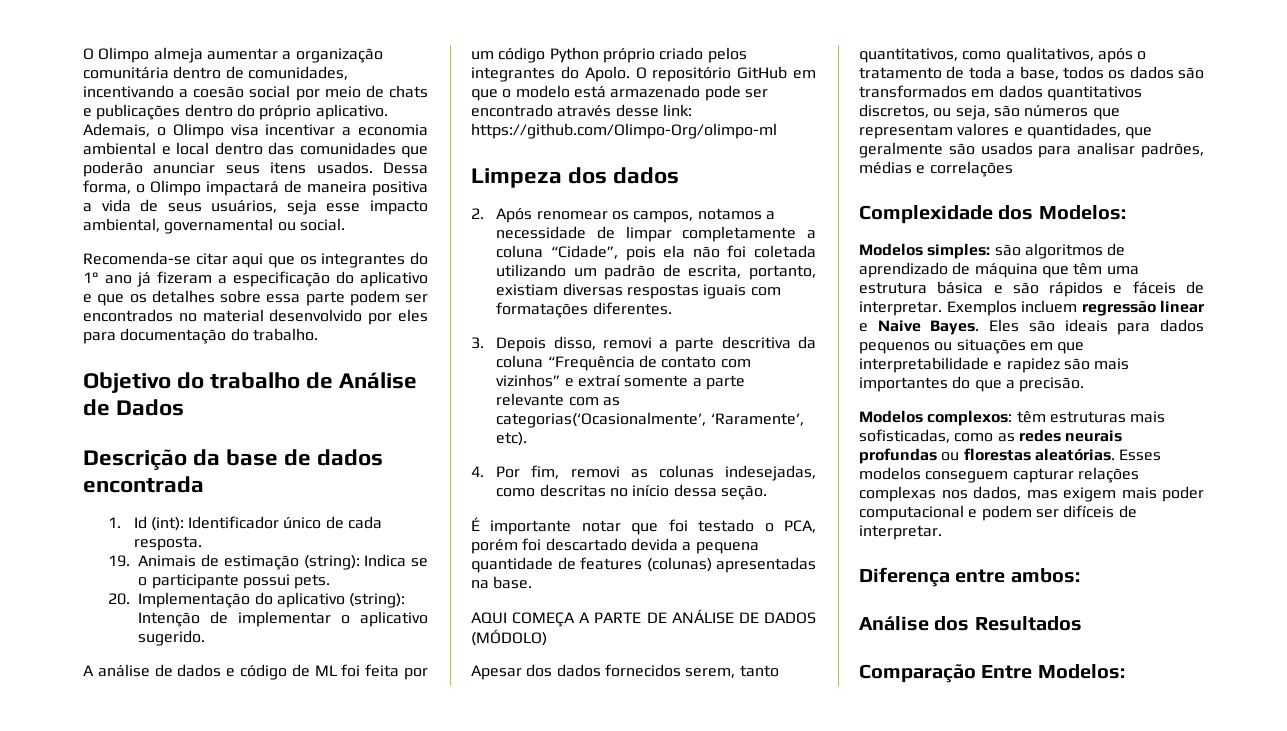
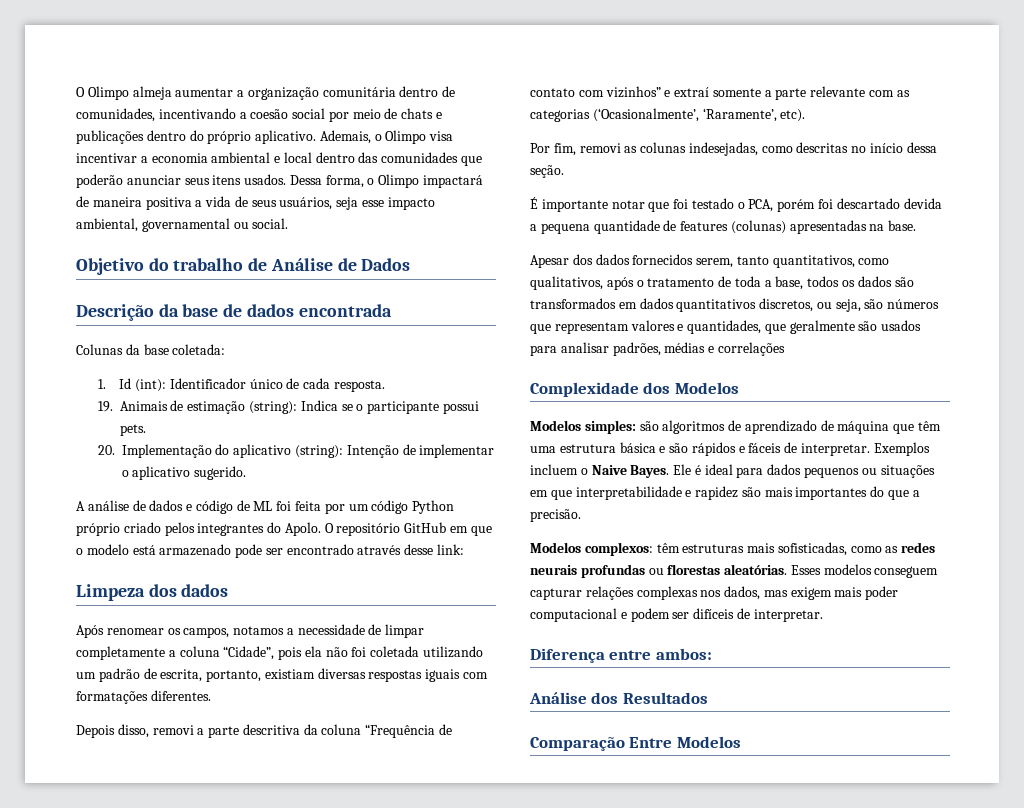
- Recomenda-se citar aqui que os integrantes do 1° ano já fizeram a especificação do aplicativo e que os detalhes sobre essa parte podem ser encontrados no material desenvolvido por eles para documentação do trabalho.
+ Colunas da base coletada:
- O repositório GitHub em que o modelo está armazenado pode ser encontrado através desse link: https://github.com/Olimpo-Org/olimpo-ml
+ O repositório GitHub em que o modelo está armazenado pode ser encontrado através desse link:
- 2. Após renomear os campos, notamos a necessidade de limpar completamente a coluna “Cidade”, pois ela não foi coletada utilizando um padrão de escrita, portanto, existiam diversas respostas iguais com formatações diferentes.
+ Após renomear os campos, notamos a necessidade de limpar completamente a coluna “Cidade”, pois ela não foi coletada utilizando um padrão de escrita, portanto, existiam diversas respostas iguais com formatações diferentes.
- 3. Depois disso, removi a parte descritiva da coluna “Frequência de contato com vizinhos” e extraí somente a parte relevante com as categorias(‘Ocasionalmente’, ‘Raramente’, etc).
+ Depois disso, removi a parte descritiva da coluna “Frequência de contato com vizinhos” e extraí somente a parte relevante com as categorias (‘Ocasionalmente’, ‘Raramente’, etc).
- 4. Por fim, removi as colunas indesejadas, como descritas no início dessa seção.
+ Por fim, removi as colunas indesejadas, como descritas no início dessa seção.
- AQUI COMEÇA A PARTE DE ANÁLISE DE DADOS (MÓDOLO)
- Complexidade dos Modelos:
+ Complexidade dos Modelos
- Exemplos incluem regressão linear e Naive Bayes. Eles são ideais para dados pequenos ou situações em que interpretabilidade e rapidez são mais importantes do que a precisão.
+ Exemplos incluem o Naive Bayes. Ele é ideal para dados pequenos ou situações em que interpretabilidade e rapidez são mais importantes do que a precisão.
- Comparação Entre Modelos:
+ Comparação Entre Modelos

